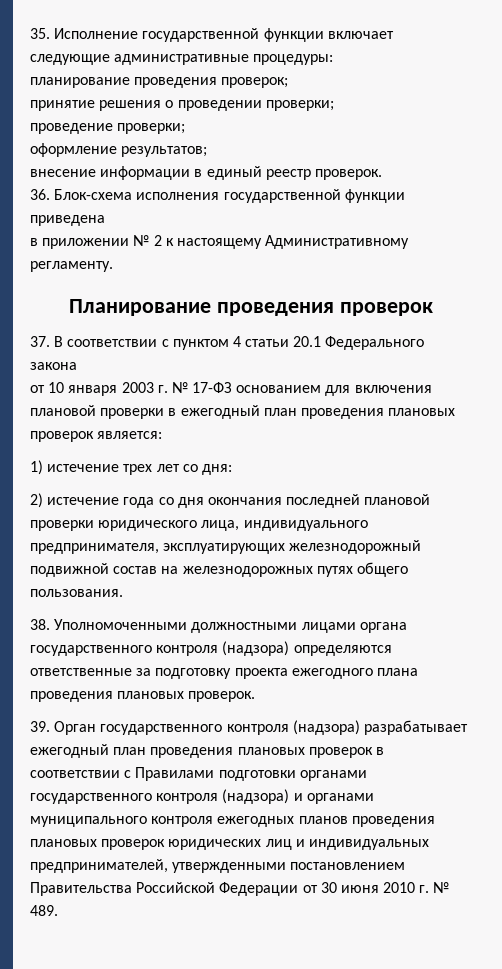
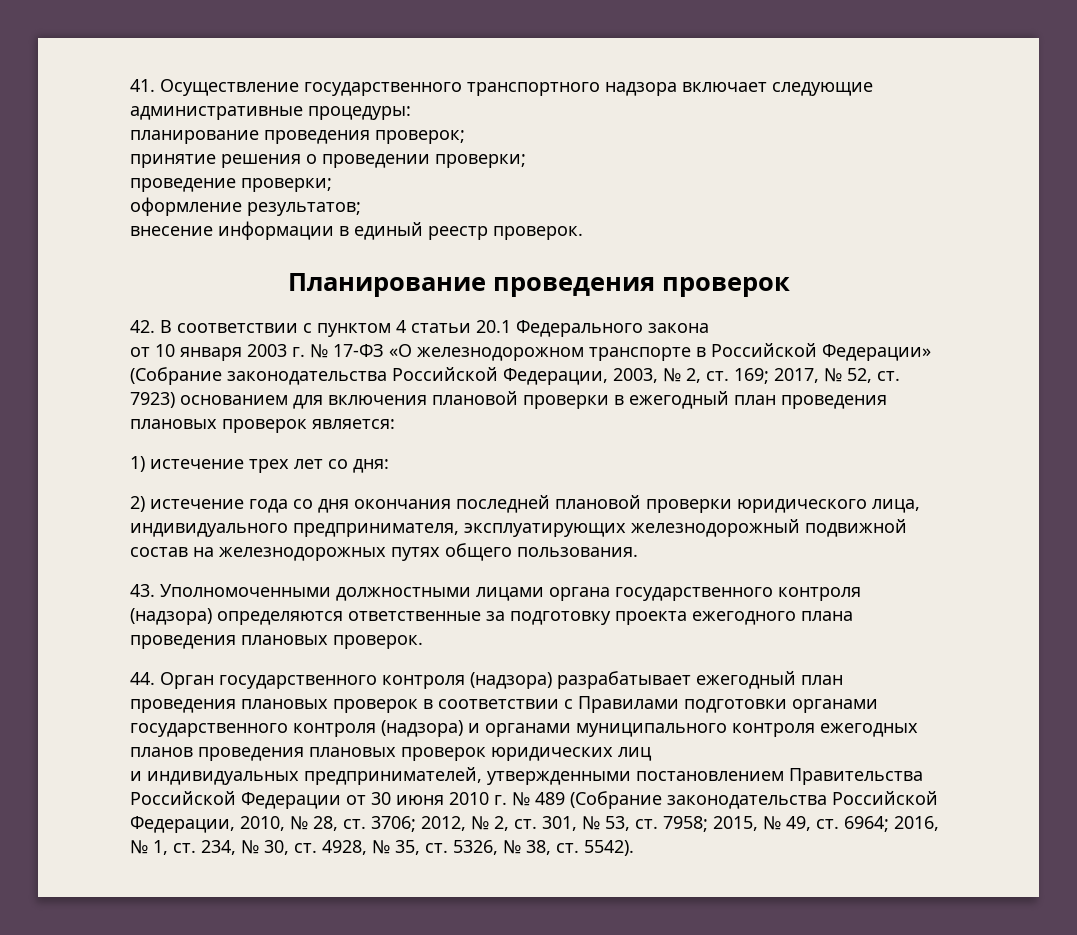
- 35. Исполнение государственной функции включает следующие административные процедуры:
+ 41. Осуществление государственного транспортного надзора включает следующие административные процедуры:
- 36. Блок-схема исполнения государственной функции приведена
- в приложении № 2 к настоящему Административному регламенту.
- 37. В соответствии с пунктом 4 статьи 20.1 Федерального закона
+ 42. В соответствии с пунктом 4 статьи 20.1 Федерального закона
- от 10 января 2003 г. № 17-ФЗ основанием для включения плановой проверки в ежегодный план проведения плановых проверок является:
+ от 10 января 2003 г. № 17-ФЗ «О железнодорожном транспорте в Российской Федерации» (Собрание законодательства Российской Федерации, 2003, № 2, ст. 169; 2017, № 52, ст. 7923) основанием для включения плановой проверки в ежегодный план проведения плановых проверок является:
- 38. Уполномоченными должностными лицами органа государственного контроля (надзора) определяются ответственные за подготовку проекта ежегодного плана проведения плановых проверок.
+ 43. Уполномоченными должностными лицами органа государственного контроля (надзора) определяются ответственные за подготовку проекта ежегодного плана проведения плановых проверок.
- 39. Орган государственного контроля (надзора) разрабатывает ежегодный план проведения плановых проверок в соответствии с Правилами подготовки органами государственного контроля (надзора) и органами муниципального контроля ежегодных планов проведения плановых проверок юридических лиц и индивидуальных предпринимателей, утвержденными постановлением Правительства Российской Федерации от 30 июня 2010 г. № 489.
+ 44. Орган государственного контроля (надзора) разрабатывает ежегодный план проведения плановых проверок в соответствии с Правилами подготовки органами государственного контроля (надзора) и органами муниципального контроля ежегодных планов проведения плановых проверок юридических лиц
+ и индивидуальных предпринимателей, утвержденными постановлением Правительства Российской Федерации от 30 июня 2010 г. № 489 (Собрание законодательства Российской Федерации, 2010, № 28, ст. 3706; 2012, № 2, ст. 301, № 53, ст. 7958; 2015, № 49, ст. 6964; 2016, № 1, ст. 234, № 30, ст. 4928, № 35, ст. 5326, № 38, ст. 5542).

